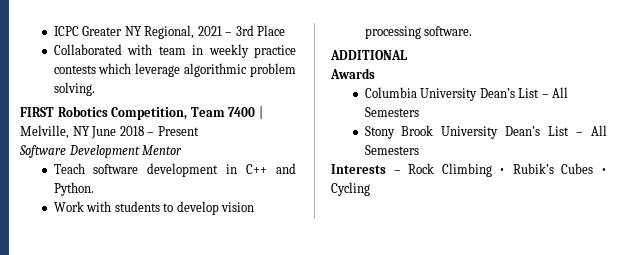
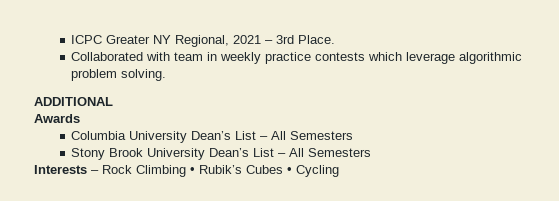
- ICPC Greater NY Regional, 2021 – 3rd Place
+ ICPC Greater NY Regional, 2021 – 3rd Place.
- FIRST Robotics Competition, Team 7400 | Melville, NY June 2018 – Present
- Software Development Mentor
- Teach software development in C++ and Python.
- Work with students to develop vision processing software.

